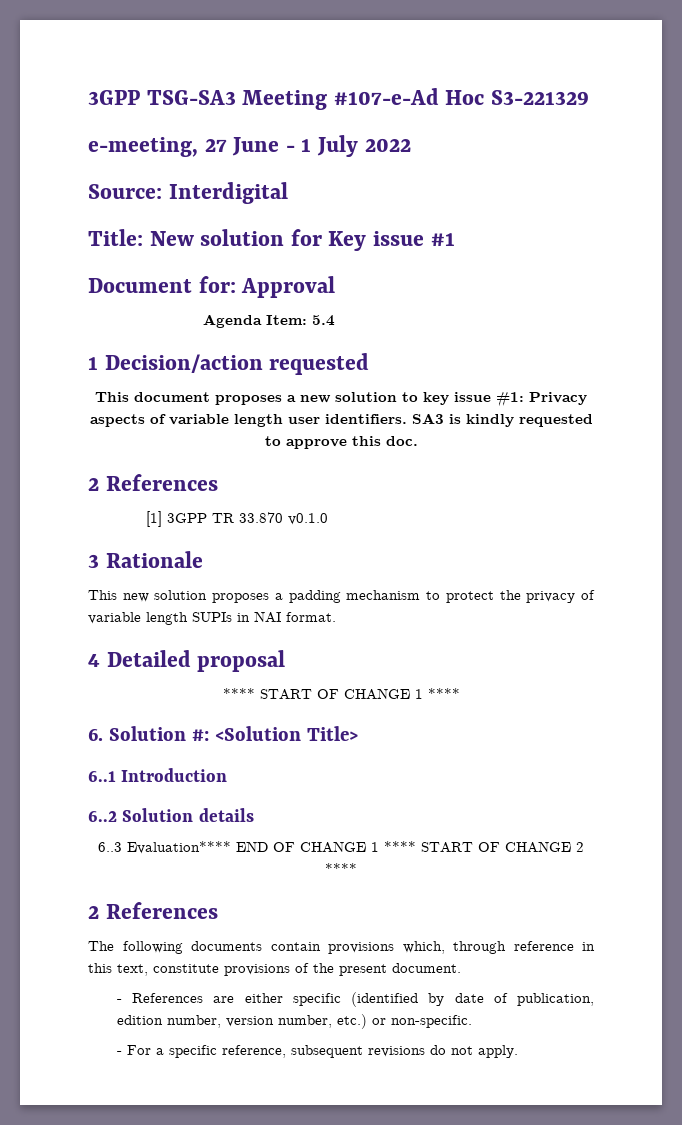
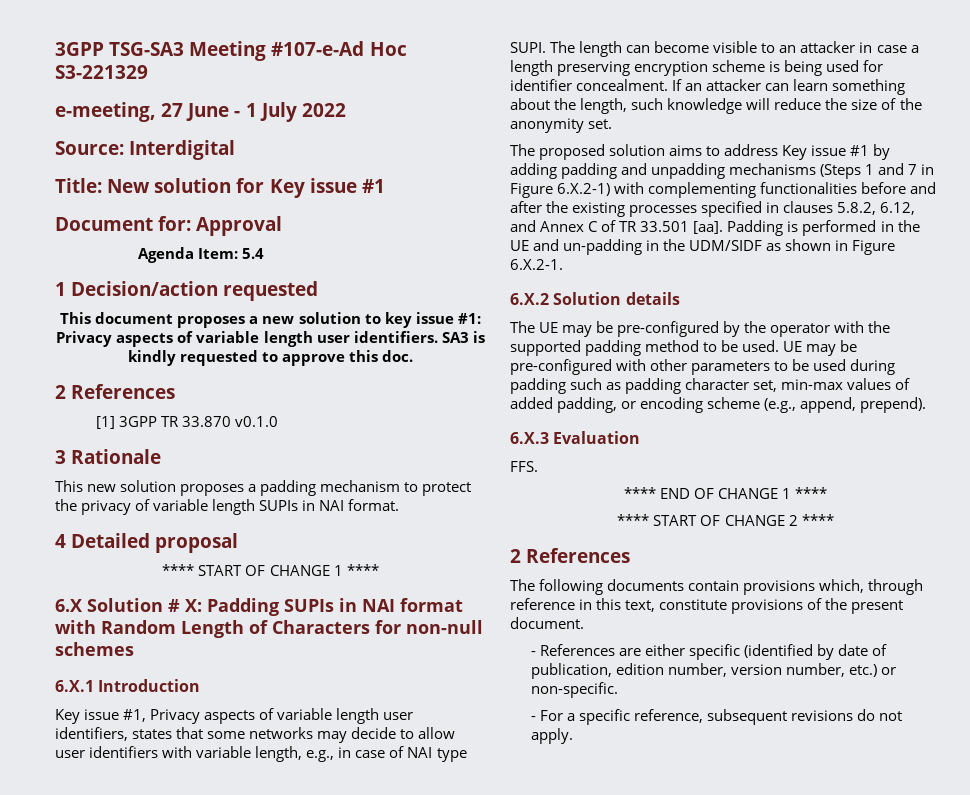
- 6. Solution #: <Solution Title>
- 6..1 Introduction
- 6..2 Solution details
- 6..3 Evaluation**** END OF CHANGE 1 **** START OF CHANGE 2 ****
+ 6.X Solution # X: Padding SUPIs in NAI format with Random Length of Characters for non-null schemes
+ 6.X.1 Introduction
+ Key issue #1, Privacy aspects of variable length user identifiers, states that some networks may decide to allow user identifiers with variable length, e.g., in case of NAI type SUPI. The length can become visible to an attacker in case a length preserving encryption scheme is being used for identifier concealment. If an attacker can learn something about the length, such knowledge will reduce the size of the anonymity set.
+ The proposed solution aims to address Key issue #1 by adding padding and unpadding mechanisms (Steps 1 and 7 in Figure 6.X.2-1) with complementing functionalities before and after the existing processes specified in clauses 5.8.2, 6.12, and Annex C of TR 33.501 [aa]. Padding is performed in the UE and un-padding in the UDM/SIDF as shown in Figure 6.X.2-1.
+ 6.X.2 Solution details
+ The UE may be pre-configured by the operator with the supported padding method to be used. UE may be pre-configured with other parameters to be used during padding such as padding character set, min-max values of added padding, or encoding scheme (e.g., append, prepend).
+ 6.X.3 Evaluation
+ FFS.
+ **** END OF CHANGE 1 ****
+ **** START OF CHANGE 2 ****

